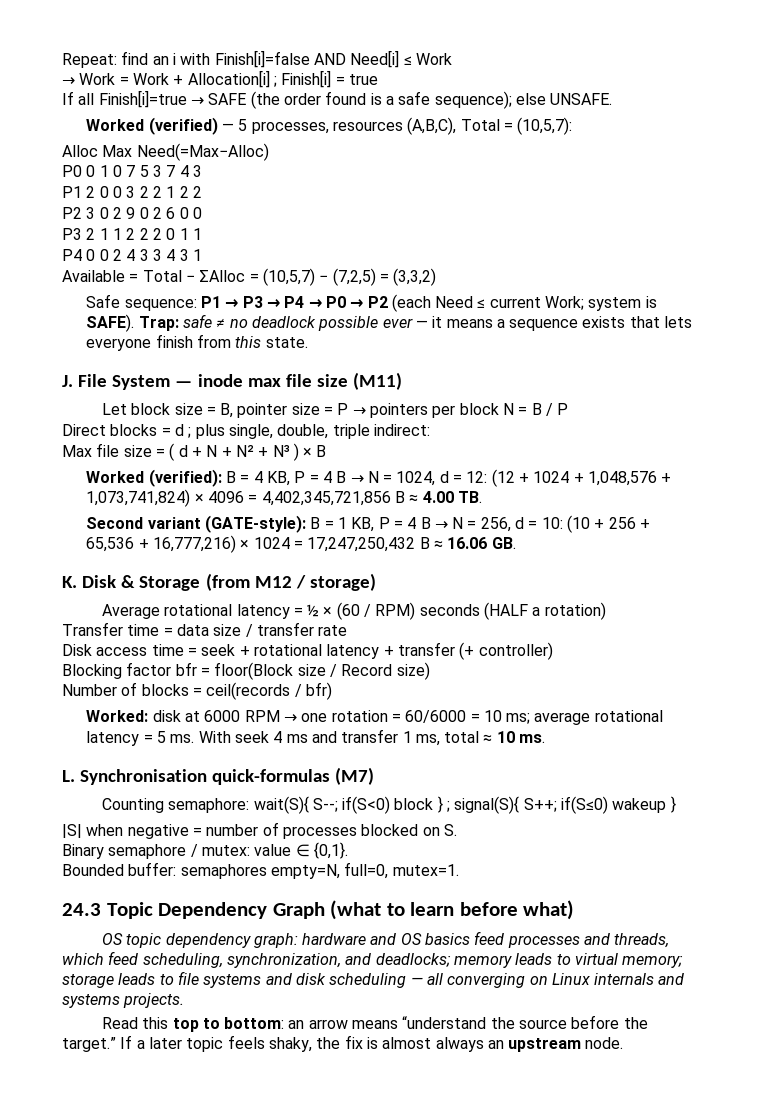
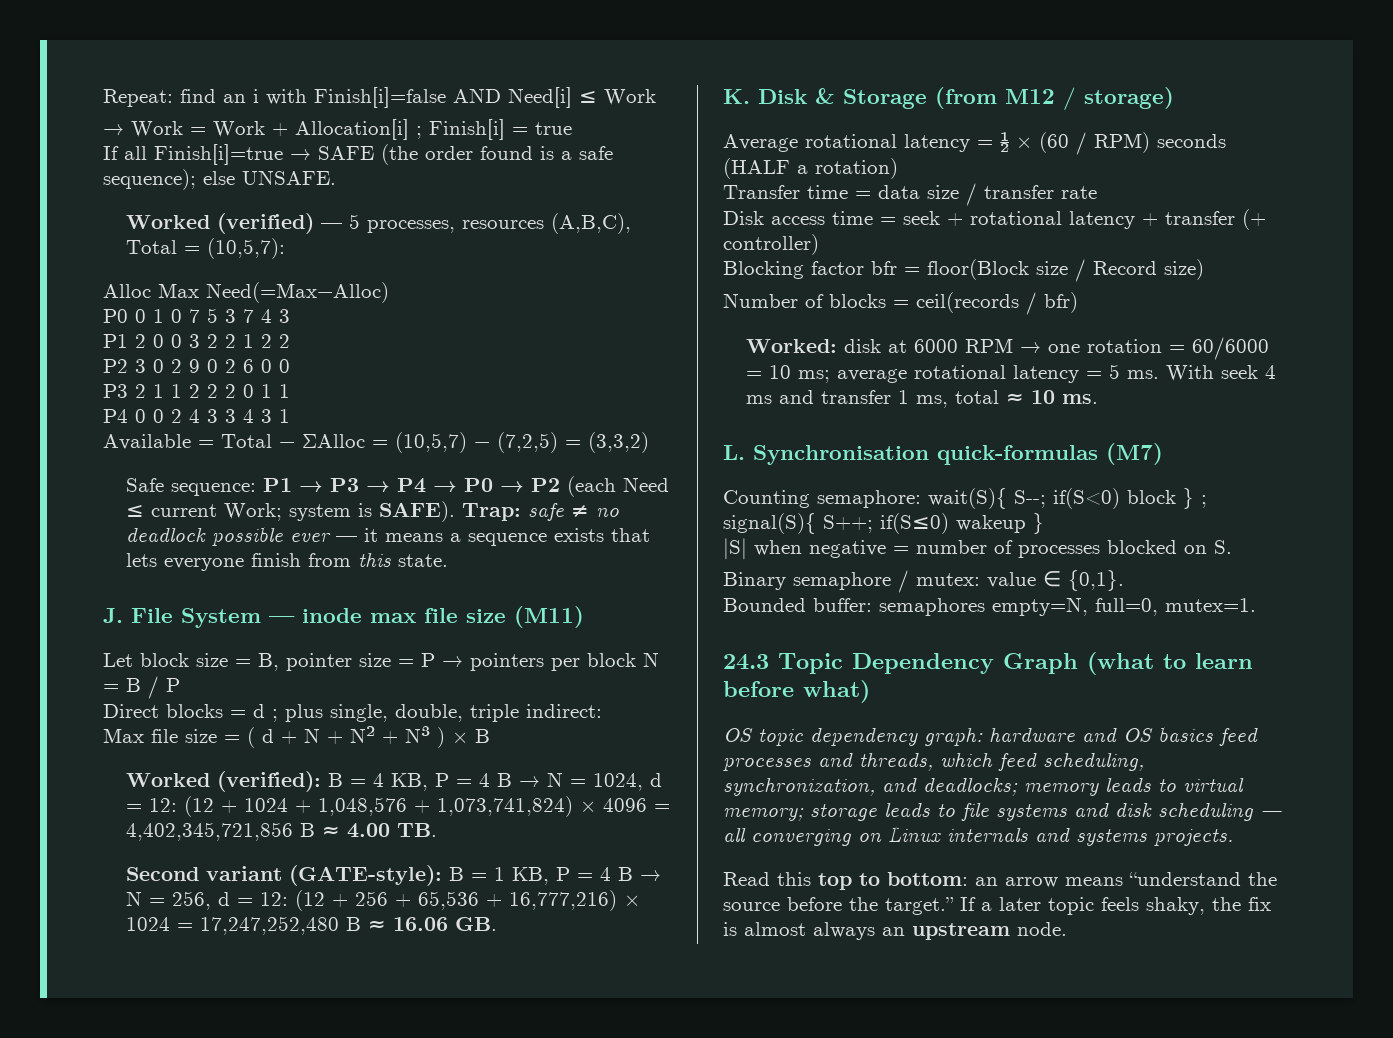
- Second variant (GATE-style): B = 1 KB, P = 4 B → N = 256, d = 10: (10 + 256 + 65,536 + 16,777,216) × 1024 = 17,247,250,432 B ≈ 16.06 GB.
+ Second variant (GATE-style): B = 1 KB, P = 4 B → N = 256, d = 12: (12 + 256 + 65,536 + 16,777,216) × 1024 = 17,247,252,480 B ≈ 16.06 GB.

